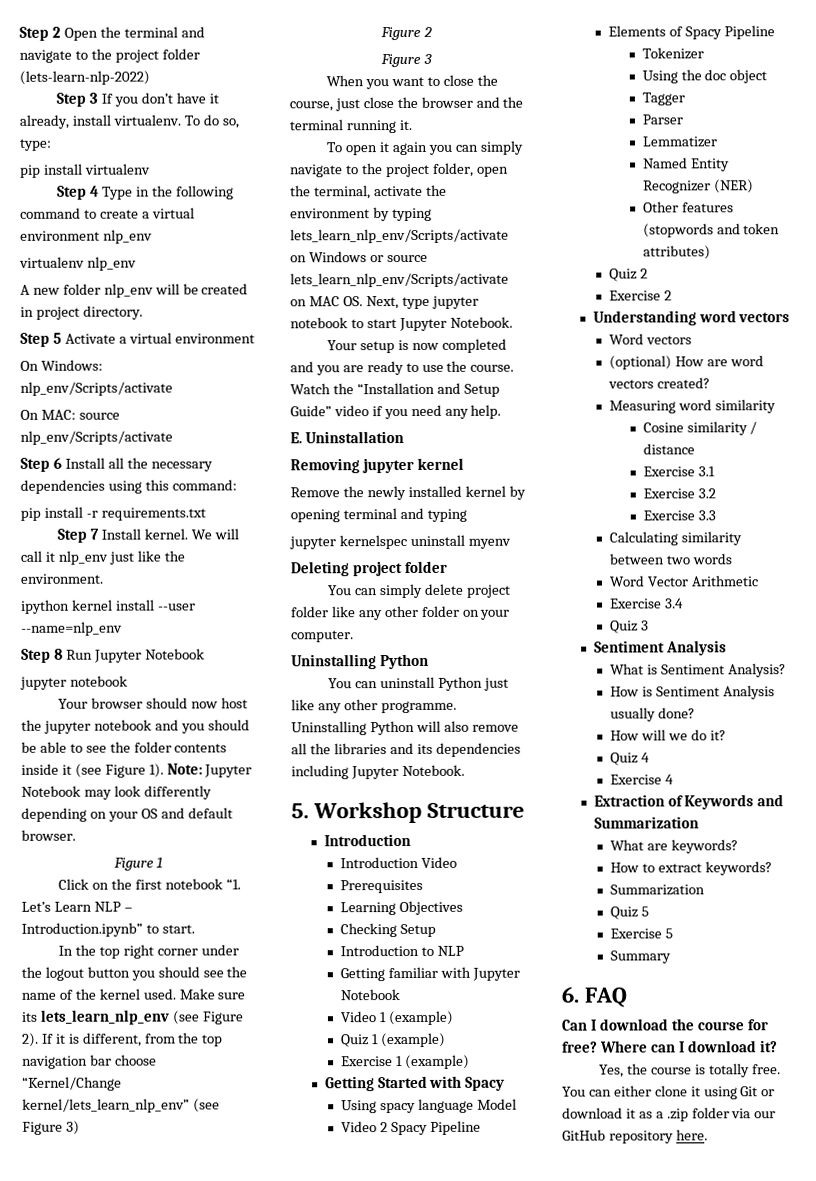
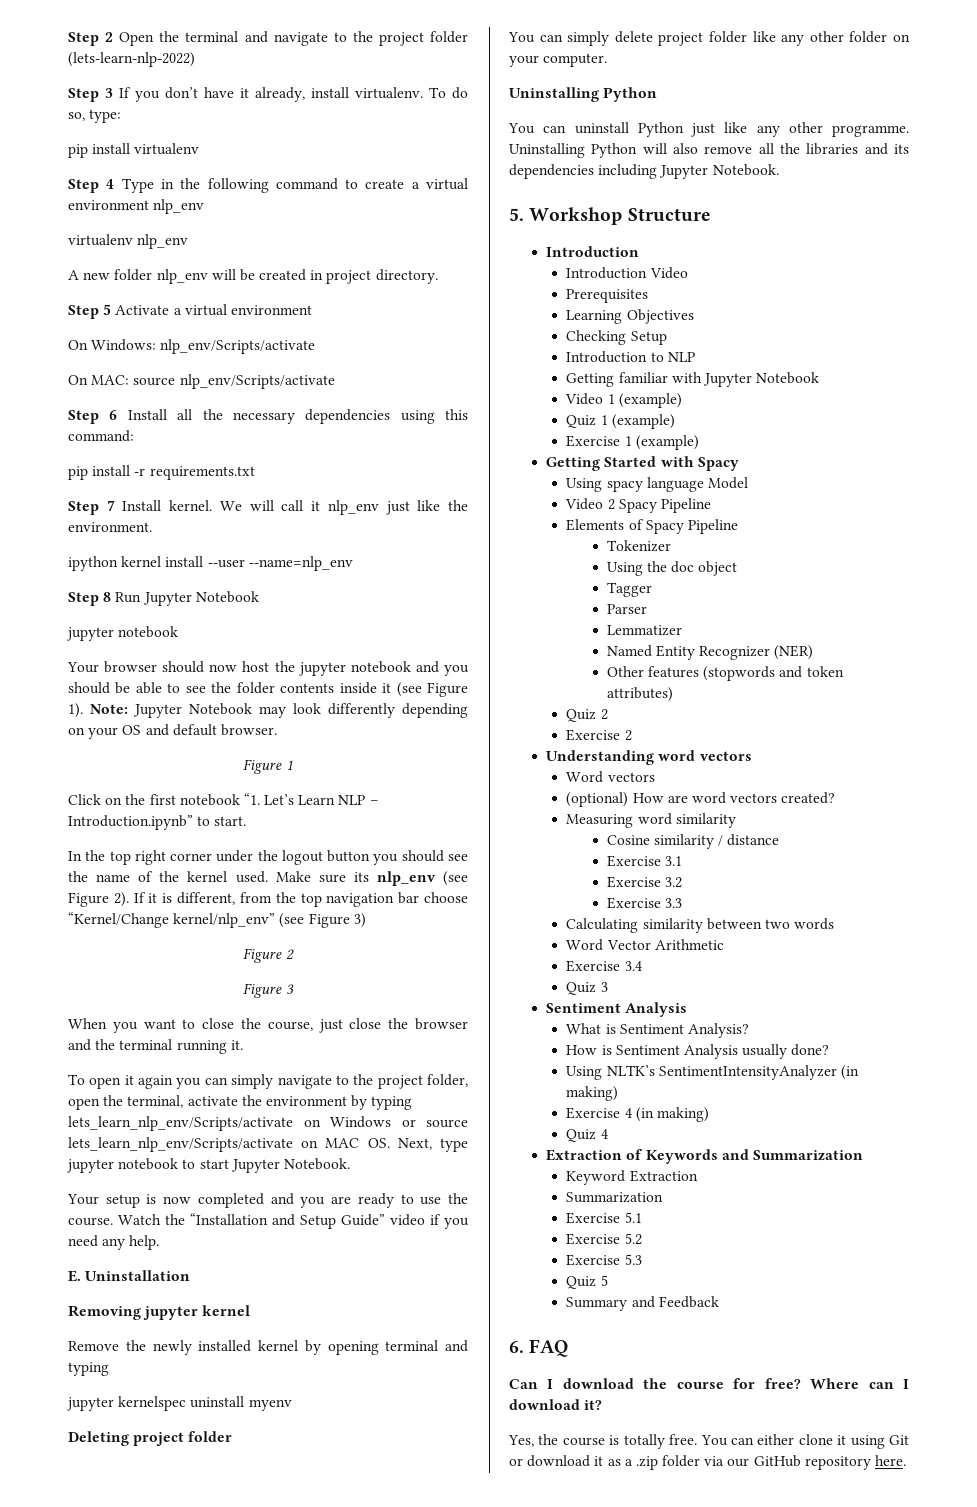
- Make sure its lets_learn_nlp_env (see Figure 2).
+ Make sure its nlp_env (see Figure 2).
- If it is different, from the top navigation bar choose “Kernel/Change kernel/lets_learn_nlp_env” (see Figure 3)
+ If it is different, from the top navigation bar choose “Kernel/Change kernel/nlp_env” (see Figure 3)
- How will we do it?
+ Using NLTK’s SentimentIntensityAnalyzer (in making)
+ Exercise 4 (in making)
- Exercise 4
- What are keywords?
- How to extract keywords?
+ Keyword Extraction
  Summarization
+ Exercise 5.1
+ Exercise 5.2
+ Exercise 5.3
- Exercise 5
- Summary
+ Summary and Feedback

